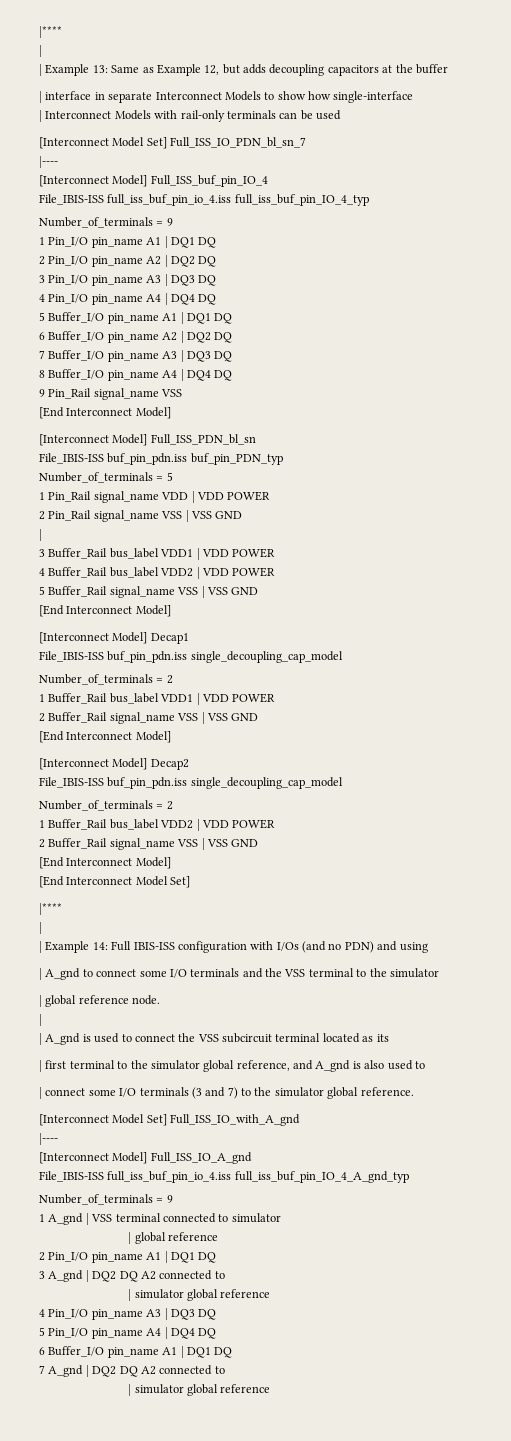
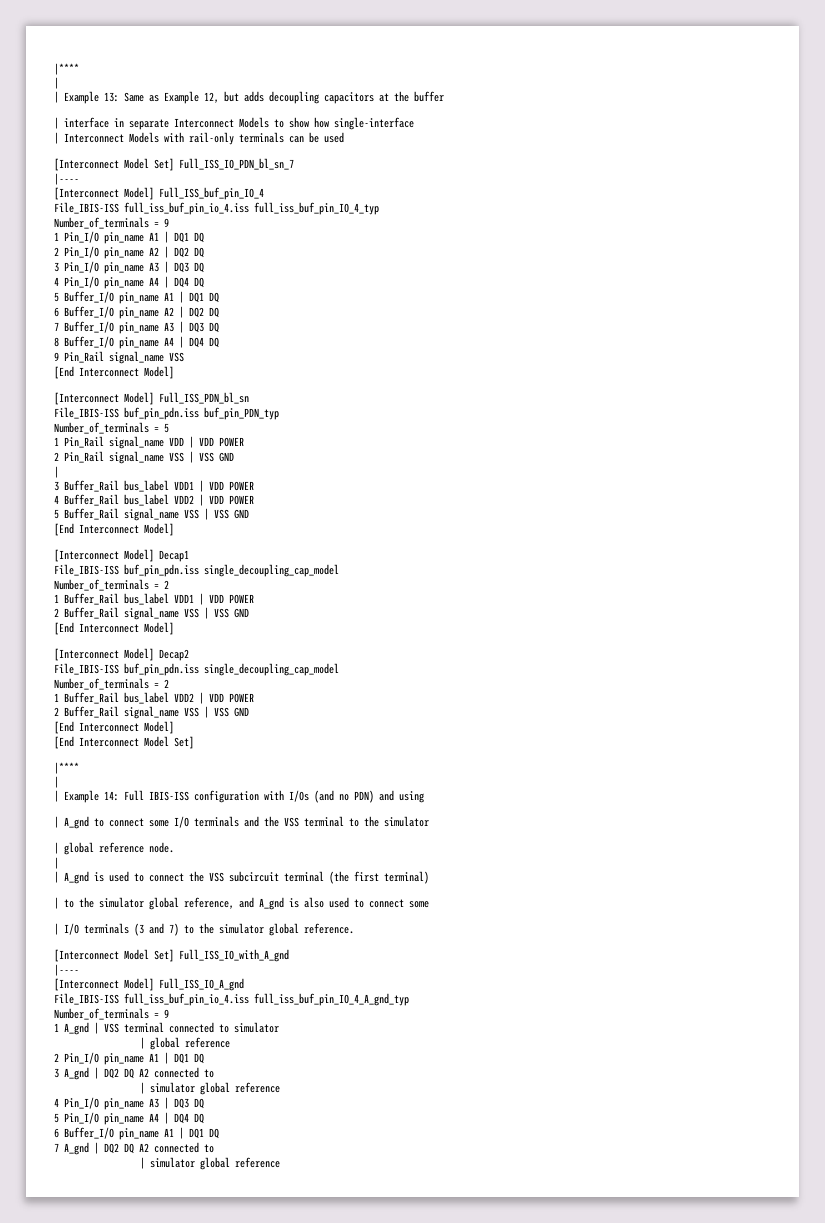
- | A_gnd is used to connect the VSS subcircuit terminal located as its
- | first terminal to the simulator global reference, and A_gnd is also used to
- | connect some I/O terminals (3 and 7) to the simulator global reference.
+ | A_gnd is used to connect the VSS subcircuit terminal (the first terminal)
+ | to the simulator global reference, and A_gnd is also used to connect some
+ | I/O terminals (3 and 7) to the simulator global reference.

